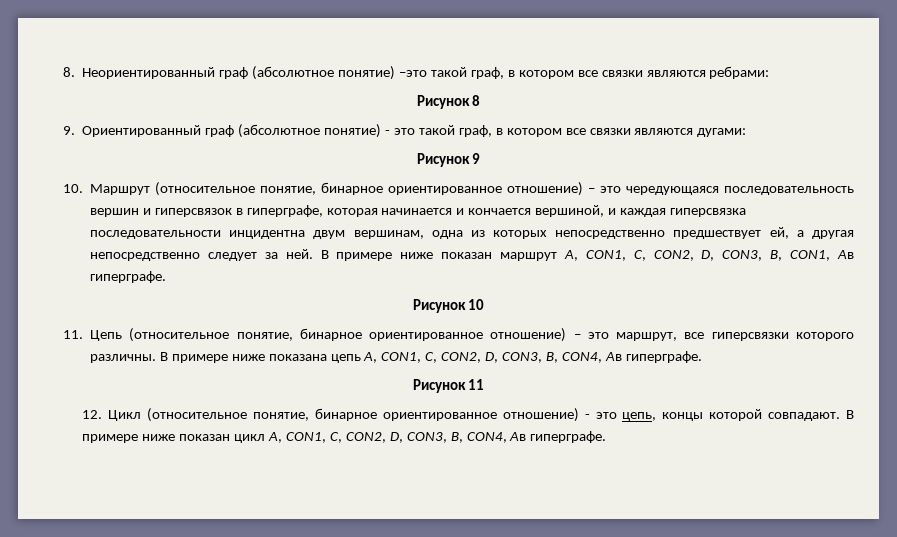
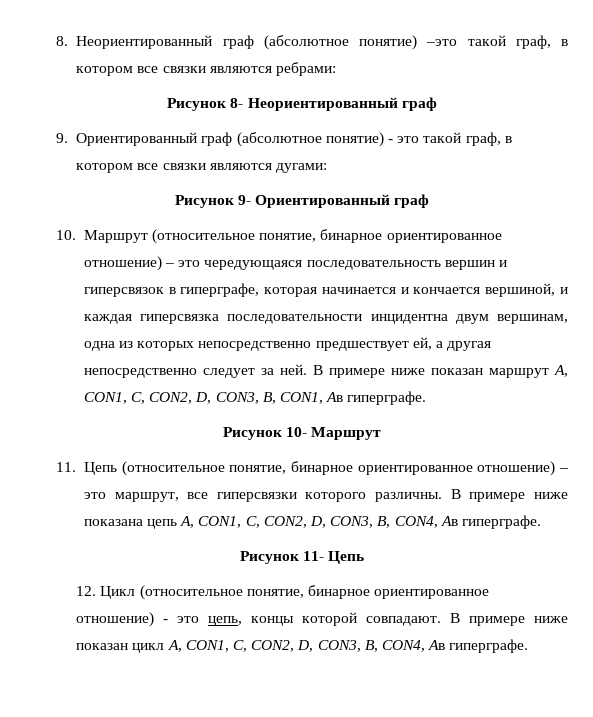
- Рисунок 8
+ Рисунок 8- Неориентированный граф
- Рисунок 9
+ Рисунок 9- Ориентированный граф
- Рисунок 10
+ Рисунок 10- Маршрут
- Рисунок 11
+ Рисунок 11- Цепь

